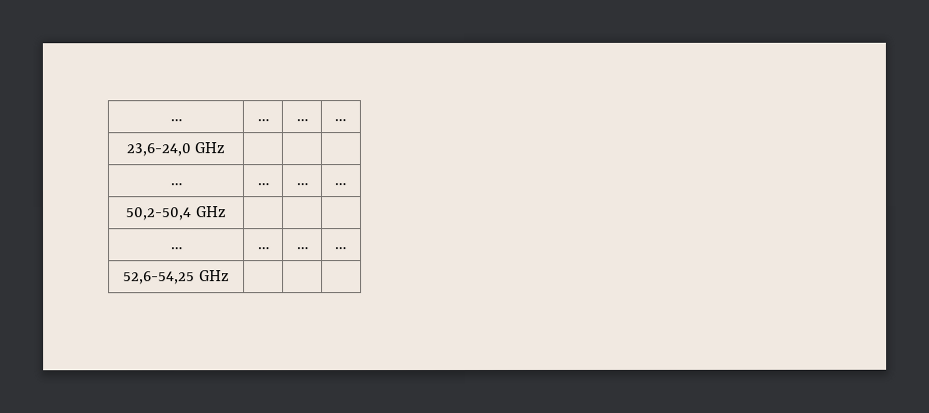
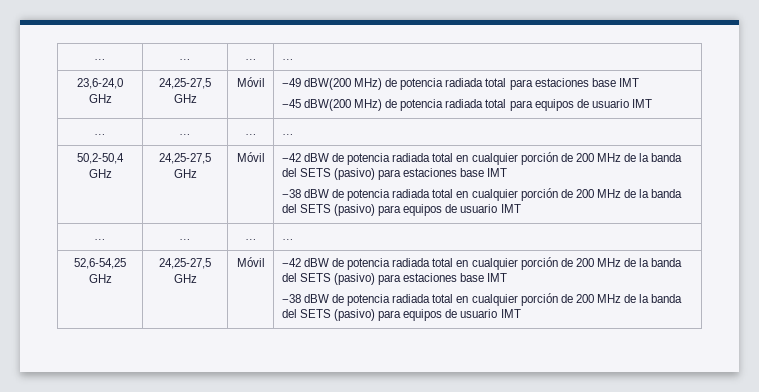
- 23,6-24,0 GHz | | |
+ 23,6-24,0 GHz | 24,25-27,5 GHz | Móvil | −49 dBW(200 MHz) de potencia radiada total para estaciones base IMT
+ −45 dBW(200 MHz) de potencia radiada total para equipos de usuario IMT
- 50,2-50,4 GHz
+ 50,2-50,4 GHz | 24,25-27,5 GHz | Móvil | −42 dBW de potencia radiada total en cualquier porción de 200 MHz de la banda del SETS (pasivo) para estaciones base IMT
+ −38 dBW de potencia radiada total en cualquier porción de 200 MHz de la banda del SETS (pasivo) para equipos de usuario IMT
- 52,6-54,25 GHz
+ 52,6-54,25 GHz | 24,25-27,5 GHz | Móvil | −42 dBW de potencia radiada total en cualquier porción de 200 MHz de la banda del SETS (pasivo) para estaciones base IMT
+ −38 dBW de potencia radiada total en cualquier porción de 200 MHz de la banda del SETS (pasivo) para equipos de usuario IMT

